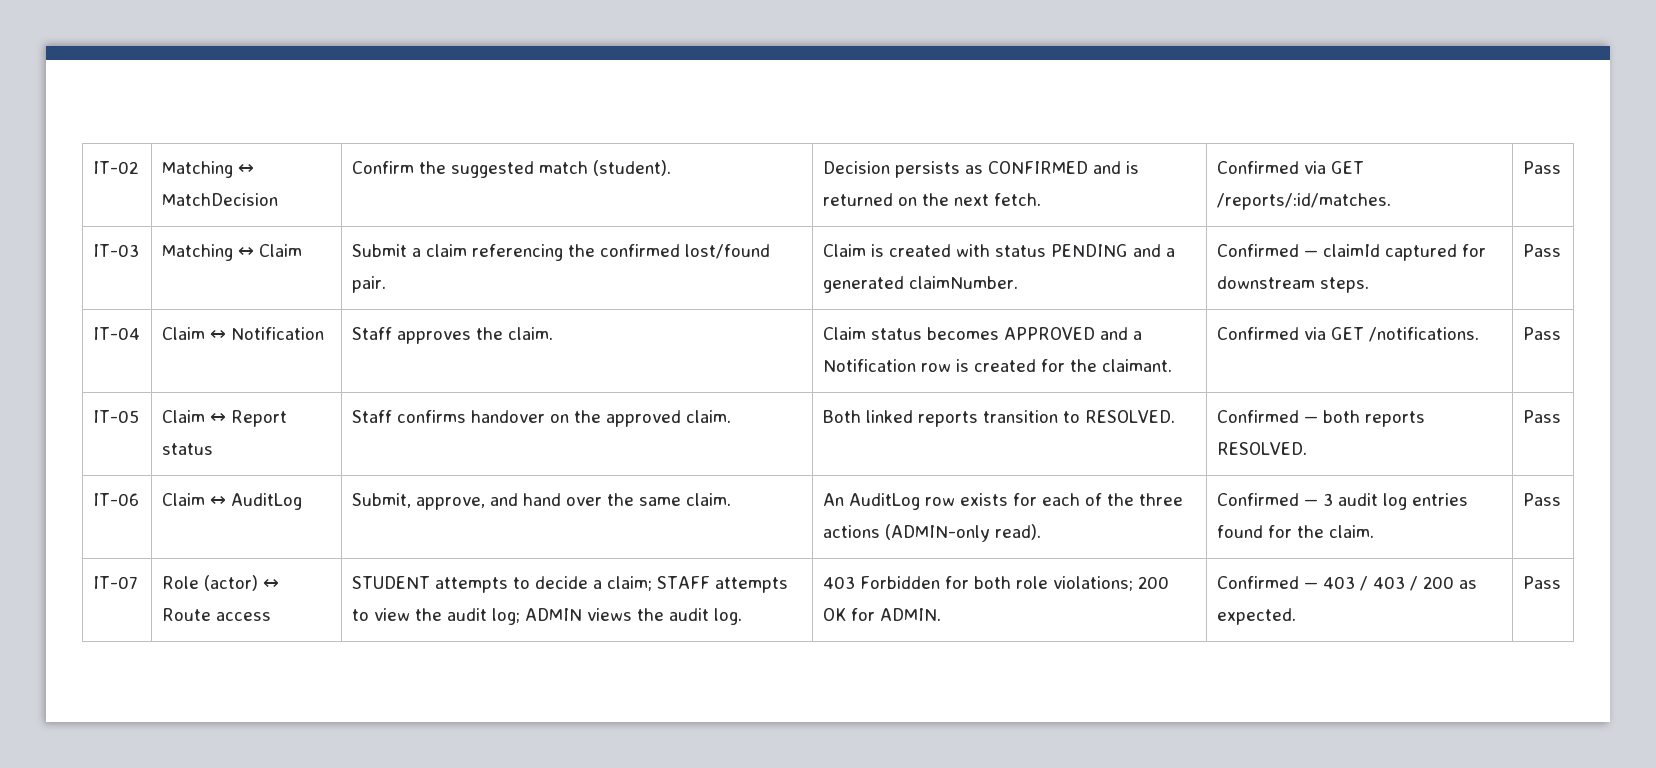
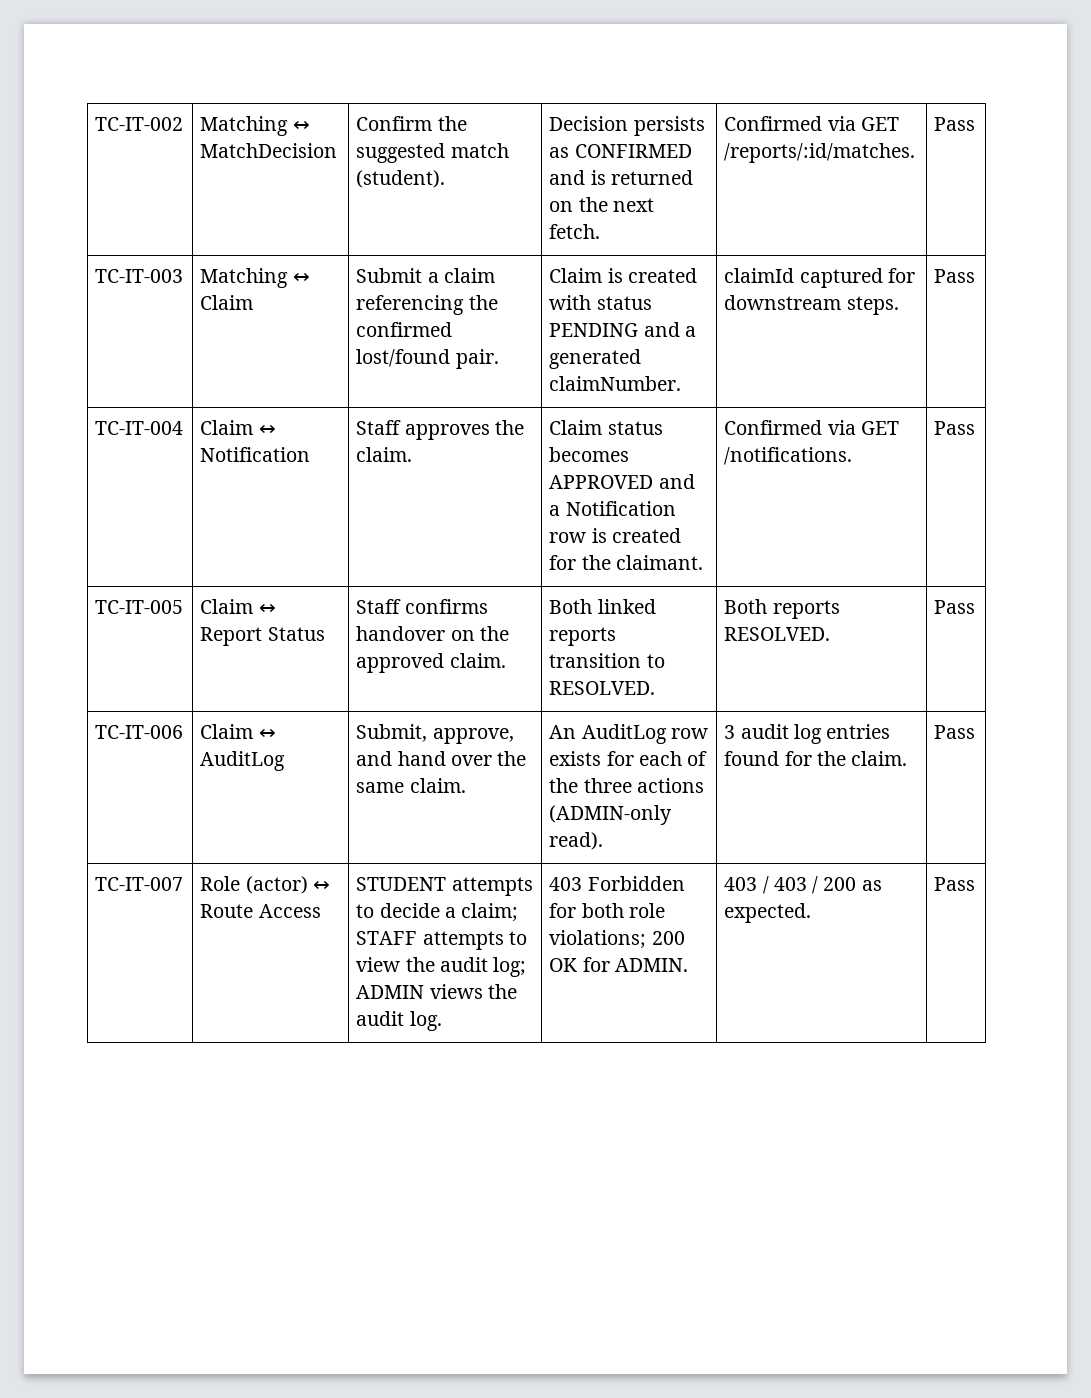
- IT-02 | Matching ↔ MatchDecision | Confirm the suggested match (student). | Decision persists as CONFIRMED and is returned on the next fetch. | Confirmed via GET /reports/:id/matches. | Pass
+ TC-IT-002 | Matching ↔ MatchDecision | Confirm the suggested match (student). | Decision persists as CONFIRMED and is returned on the next fetch. | Confirmed via GET /reports/:id/matches. | Pass
- IT-03 | Matching ↔ Claim | Submit a claim referencing the confirmed lost/found pair. | Claim is created with status PENDING and a generated claimNumber. | Confirmed — claimId captured for downstream steps. | Pass
+ TC-IT-003 | Matching ↔ Claim | Submit a claim referencing the confirmed lost/found pair. | Claim is created with status PENDING and a generated claimNumber. | claimId captured for downstream steps. | Pass
- IT-04 | Claim ↔ Notification | Staff approves the claim. | Claim status becomes APPROVED and a Notification row is created for the claimant. | Confirmed via GET /notifications. | Pass
+ TC-IT-004 | Claim ↔ Notification | Staff approves the claim. | Claim status becomes APPROVED and a Notification row is created for the claimant. | Confirmed via GET /notifications. | Pass
- IT-05 | Claim ↔ Report status | Staff confirms handover on the approved claim. | Both linked reports transition to RESOLVED. | Confirmed — both reports RESOLVED. | Pass
+ TC-IT-005 | Claim ↔ Report Status | Staff confirms handover on the approved claim. | Both linked reports transition to RESOLVED. | Both reports RESOLVED. | Pass
- IT-06 | Claim ↔ AuditLog | Submit, approve, and hand over the same claim. | An AuditLog row exists for each of the three actions (ADMIN-only read). | Confirmed — 3 audit log entries found for the claim. | Pass
+ TC-IT-006 | Claim ↔ AuditLog | Submit, approve, and hand over the same claim. | An AuditLog row exists for each of the three actions (ADMIN-only read). | 3 audit log entries found for the claim. | Pass
- IT-07
+ TC-IT-007
- Role (actor) ↔ Route access
+ Role (actor) ↔ Route Access
- Confirmed — 403 / 403 / 200 as expected.
+ 403 / 403 / 200 as expected.

